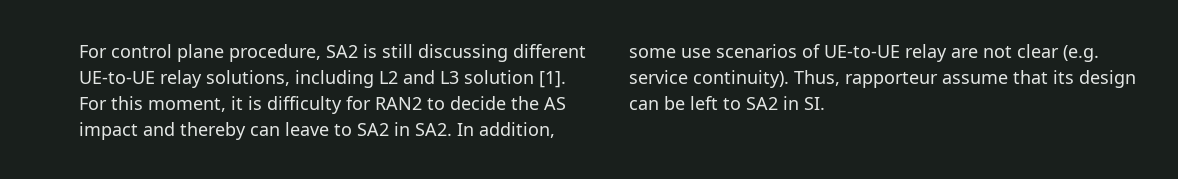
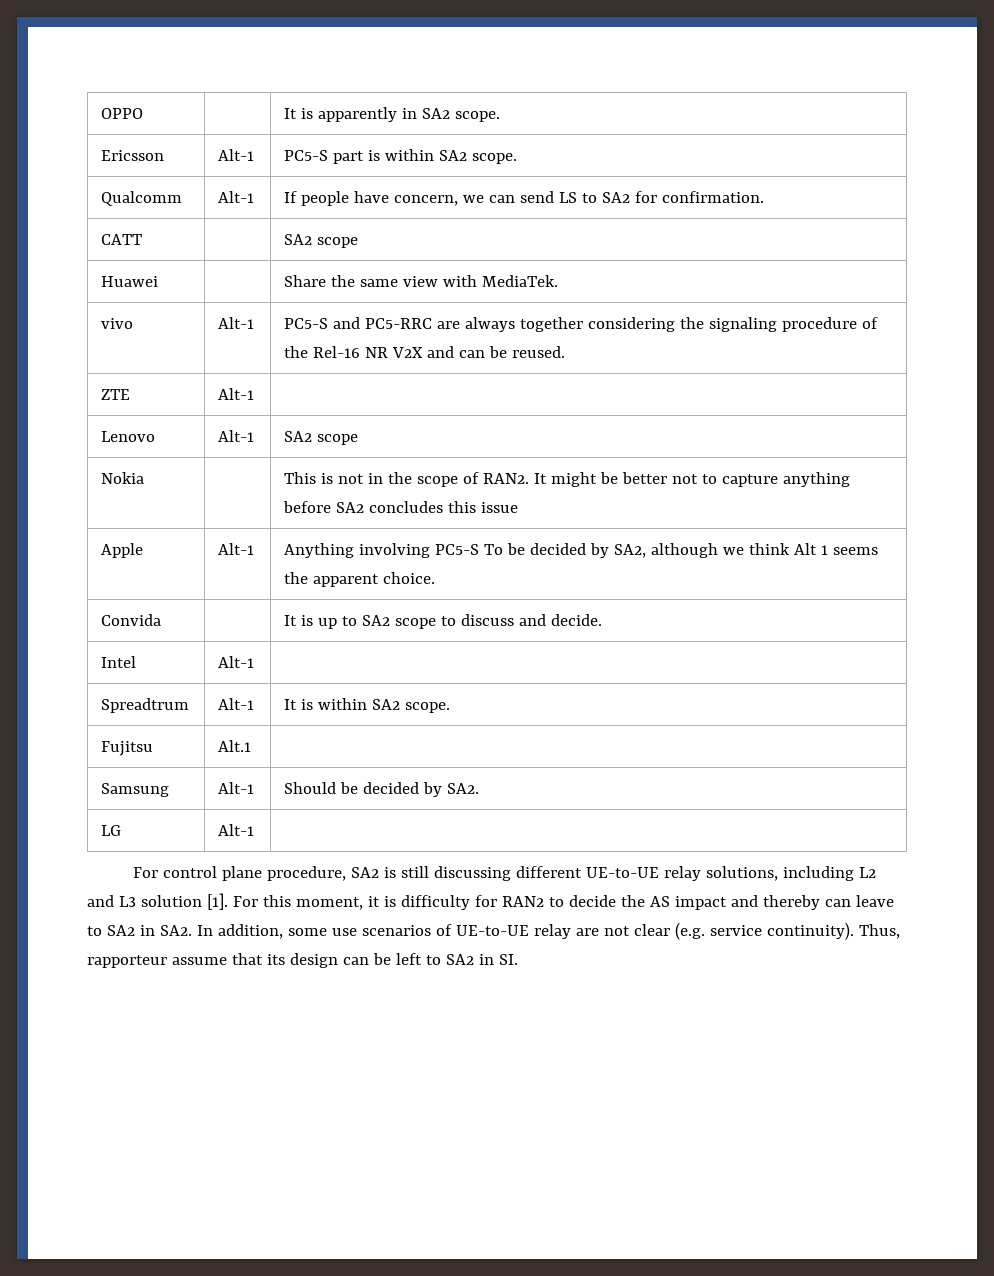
+ OPPO | | It is apparently in SA2 scope.
+ Ericsson | Alt-1 | PC5-S part is within SA2 scope.
+ Qualcomm | Alt-1 | If people have concern, we can send LS to SA2 for confirmation.
+ CATT | | SA2 scope
+ Huawei | | Share the same view with MediaTek.
+ vivo | Alt-1 | PC5-S and PC5-RRC are always together considering the signaling procedure of the Rel-16 NR V2X and can be reused.
+ ZTE | Alt-1 |
+ Lenovo | Alt-1 | SA2 scope
+ Nokia | | This is not in the scope of RAN2. It might be better not to capture anything before SA2 concludes this issue
+ Apple | Alt-1 | Anything involving PC5-S To be decided by SA2, although we think Alt 1 seems the apparent choice.
+ Convida | | It is up to SA2 scope to discuss and decide.
+ Intel | Alt-1 |
+ Spreadtrum | Alt-1 | It is within SA2 scope.
+ Fujitsu | Alt.1 |
+ Samsung | Alt-1 | Should be decided by SA2.
+ LG | Alt-1 |

